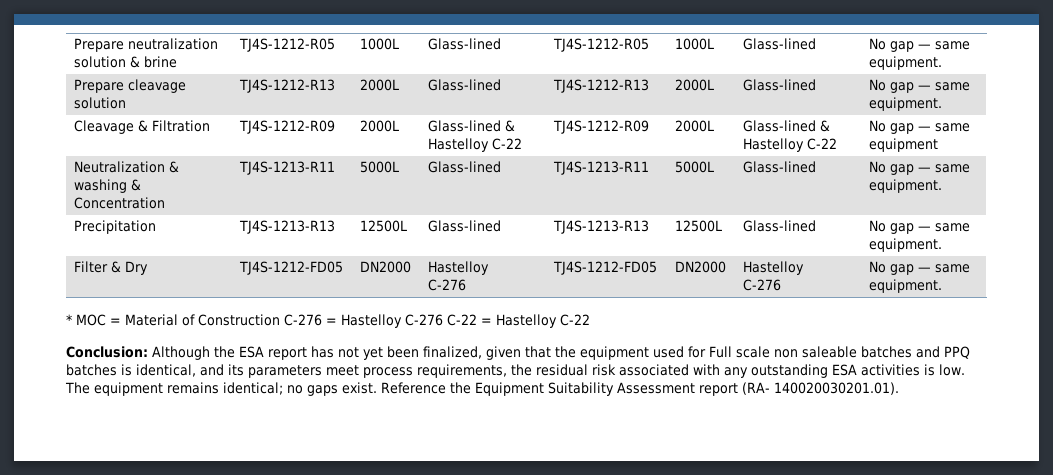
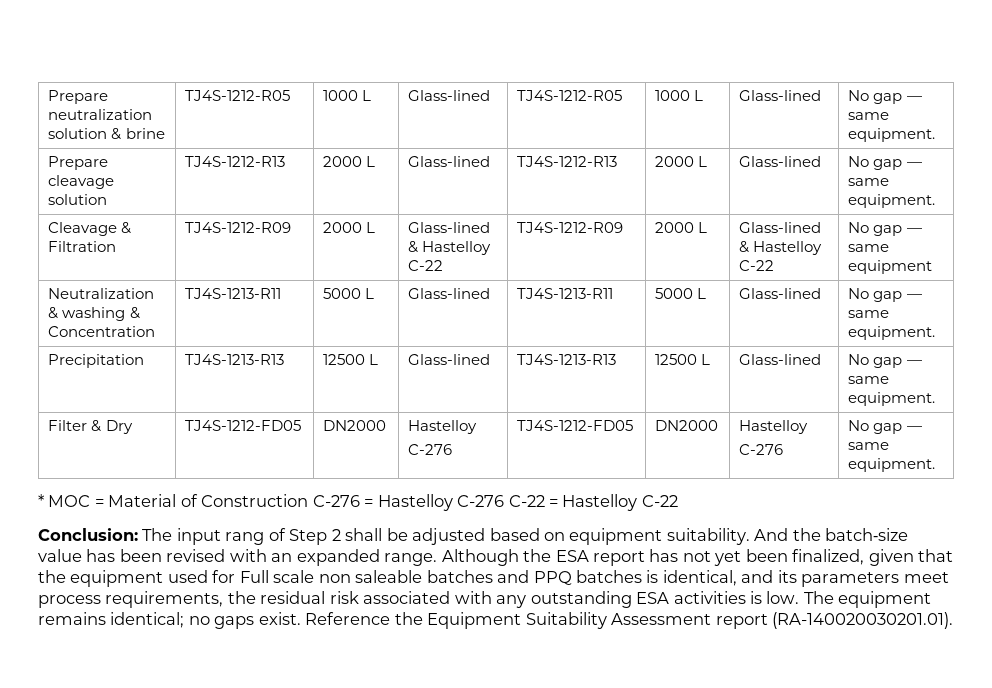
- Prepare neutralization solution & brine | TJ4S-1212-R05 | 1000L | Glass-lined | TJ4S-1212-R05 | 1000L | Glass-lined | No gap — same equipment.
+ Prepare neutralization solution & brine | TJ4S-1212-R05 | 1000 L | Glass-lined | TJ4S-1212-R05 | 1000 L | Glass-lined | No gap — same equipment.
- Prepare cleavage solution | TJ4S-1212-R13 | 2000L | Glass-lined | TJ4S-1212-R13 | 2000L | Glass-lined | No gap — same equipment.
+ Prepare cleavage solution | TJ4S-1212-R13 | 2000 L | Glass-lined | TJ4S-1212-R13 | 2000 L | Glass-lined | No gap — same equipment.
- Cleavage & Filtration | TJ4S-1212-R09 | 2000L | Glass-lined & Hastelloy C-22 | TJ4S-1212-R09 | 2000L | Glass-lined & Hastelloy C-22 | No gap — same equipment
+ Cleavage & Filtration | TJ4S-1212-R09 | 2000 L | Glass-lined & Hastelloy C-22 | TJ4S-1212-R09 | 2000 L | Glass-lined & Hastelloy C-22 | No gap — same equipment
- Neutralization & washing & Concentration | TJ4S-1213-R11 | 5000L | Glass-lined | TJ4S-1213-R11 | 5000L | Glass-lined | No gap — same equipment.
+ Neutralization & washing & Concentration | TJ4S-1213-R11 | 5000 L | Glass-lined | TJ4S-1213-R11 | 5000 L | Glass-lined | No gap — same equipment.
- Precipitation | TJ4S-1213-R13 | 12500L | Glass-lined | TJ4S-1213-R13 | 12500L | Glass-lined | No gap — same equipment.
+ Precipitation | TJ4S-1213-R13 | 12500 L | Glass-lined | TJ4S-1213-R13 | 12500 L | Glass-lined | No gap — same equipment.
- Conclusion: Although the ESA report has not yet been finalized, given that the equipment used for Full scale non saleable batches and PPQ batches is identical, and its parameters meet process requirements, the residual risk associated with any outstanding ESA activities is low.
+ Conclusion: The input rang of Step 2 shall be adjusted based on equipment suitability. And the batch‑size value has been revised with an expanded range. Although the ESA report has not yet been finalized, given that the equipment used for Full scale non saleable batches and PPQ batches is identical, and its parameters meet process requirements, the residual risk associated with any outstanding ESA activities is low.
- Reference the Equipment Suitability Assessment report (RA- 140020030201.01).
+ Reference the Equipment Suitability Assessment report (RA-140020030201.01).

